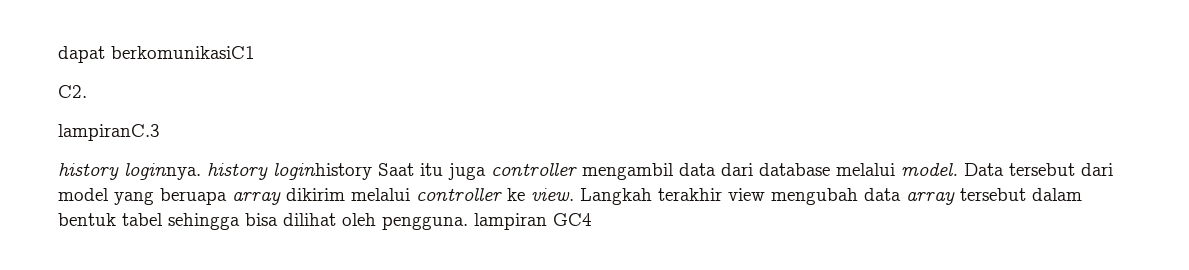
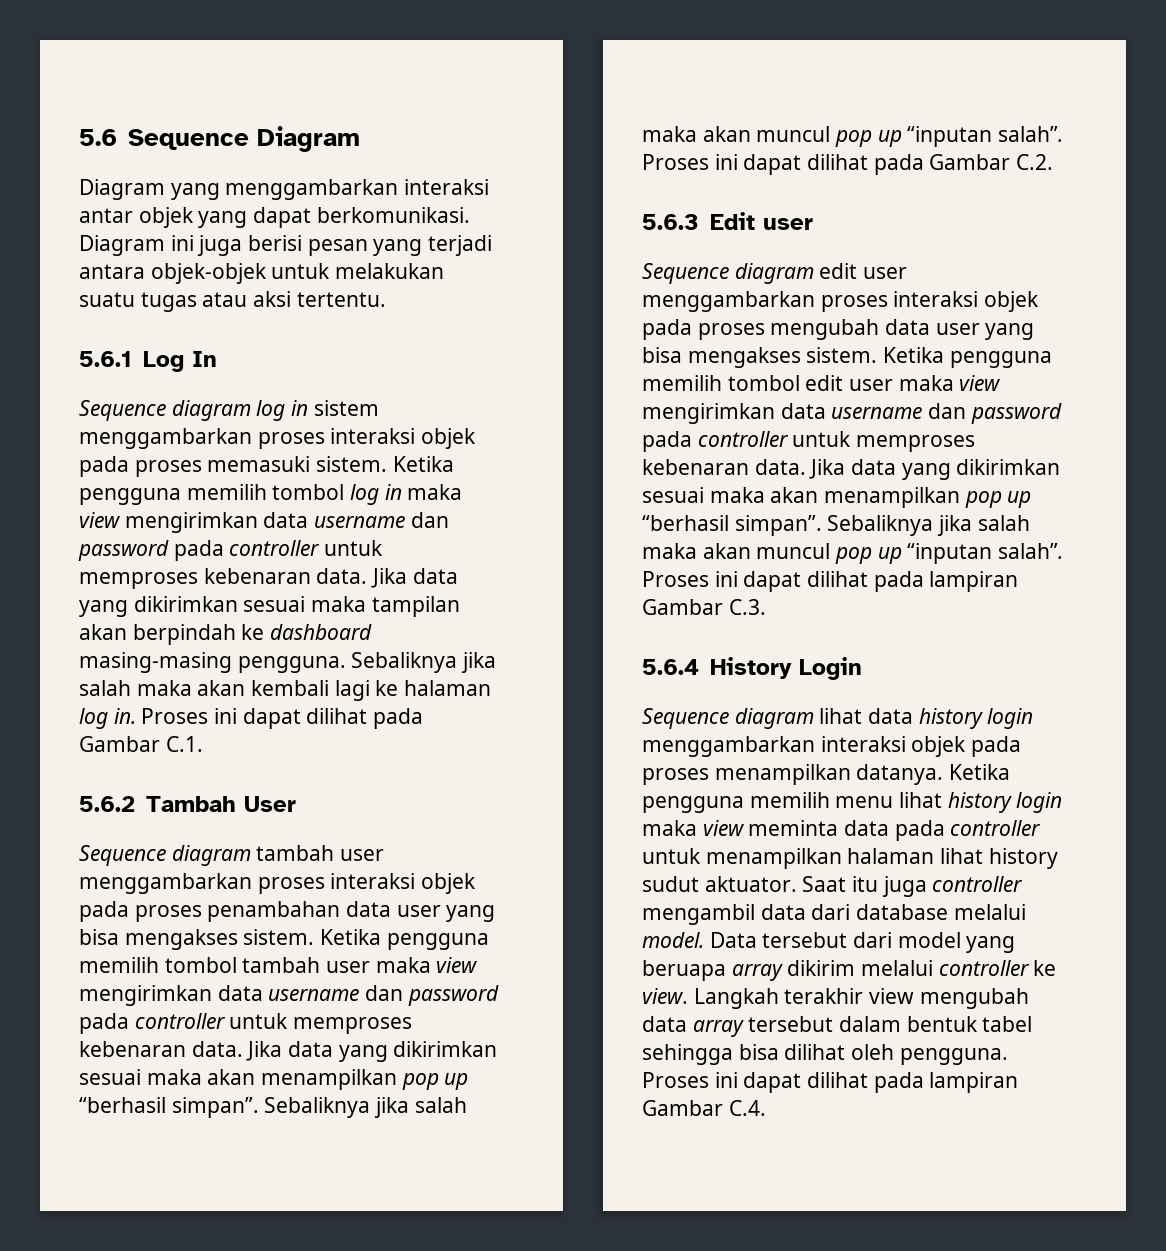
- dapat berkomunikasiC1
- C2.
- lampiranC.3
- history loginnya. history loginhistory Saat itu juga controller mengambil data dari database melalui model.
+ 5.6 Sequence Diagram
+ Diagram yang menggambarkan interaksi antar objek yang dapat berkomunikasi. Diagram ini juga berisi pesan yang terjadi antara objek-objek untuk melakukan suatu tugas atau aksi tertentu.
+ 5.6.1 Log In
+ Sequence diagram log in sistem menggambarkan proses interaksi objek pada proses memasuki sistem. Ketika pengguna memilih tombol log in maka view mengirimkan data username dan password pada controller untuk memproses kebenaran data. Jika data yang dikirimkan sesuai maka tampilan akan berpindah ke dashboard masing-masing pengguna. Sebaliknya jika salah maka akan kembali lagi ke halaman log in. Proses ini dapat dilihat pada Gambar C.1.
+ 5.6.2 Tambah User
+ Sequence diagram tambah user menggambarkan proses interaksi objek pada proses penambahan data user yang bisa mengakses sistem. Ketika pengguna memilih tombol tambah user maka view mengirimkan data username dan password pada controller untuk memproses kebenaran data. Jika data yang dikirimkan sesuai maka akan menampilkan pop up “berhasil simpan”. Sebaliknya jika salah maka akan muncul pop up “inputan salah”. Proses ini dapat dilihat pada Gambar C.2.
+ 5.6.3 Edit user
+ Sequence diagram edit user menggambarkan proses interaksi objek pada proses mengubah data user yang bisa mengakses sistem. Ketika pengguna memilih tombol edit user maka view mengirimkan data username dan password pada controller untuk memproses kebenaran data. Jika data yang dikirimkan sesuai maka akan menampilkan pop up “berhasil simpan”. Sebaliknya jika salah maka akan muncul pop up “inputan salah”. Proses ini dapat dilihat pada lampiran Gambar C.3.
+ 5.6.4 History Login
+ Sequence diagram lihat data history login menggambarkan interaksi objek pada proses menampilkan datanya. Ketika pengguna memilih menu lihat history login maka view meminta data pada controller untuk menampilkan halaman lihat history sudut aktuator. Saat itu juga controller mengambil data dari database melalui model.
- Langkah terakhir view mengubah data array tersebut dalam bentuk tabel sehingga bisa dilihat oleh pengguna. lampiran GC4
+ Langkah terakhir view mengubah data array tersebut dalam bentuk tabel sehingga bisa dilihat oleh pengguna. Proses ini dapat dilihat pada lampiran Gambar C.4.

